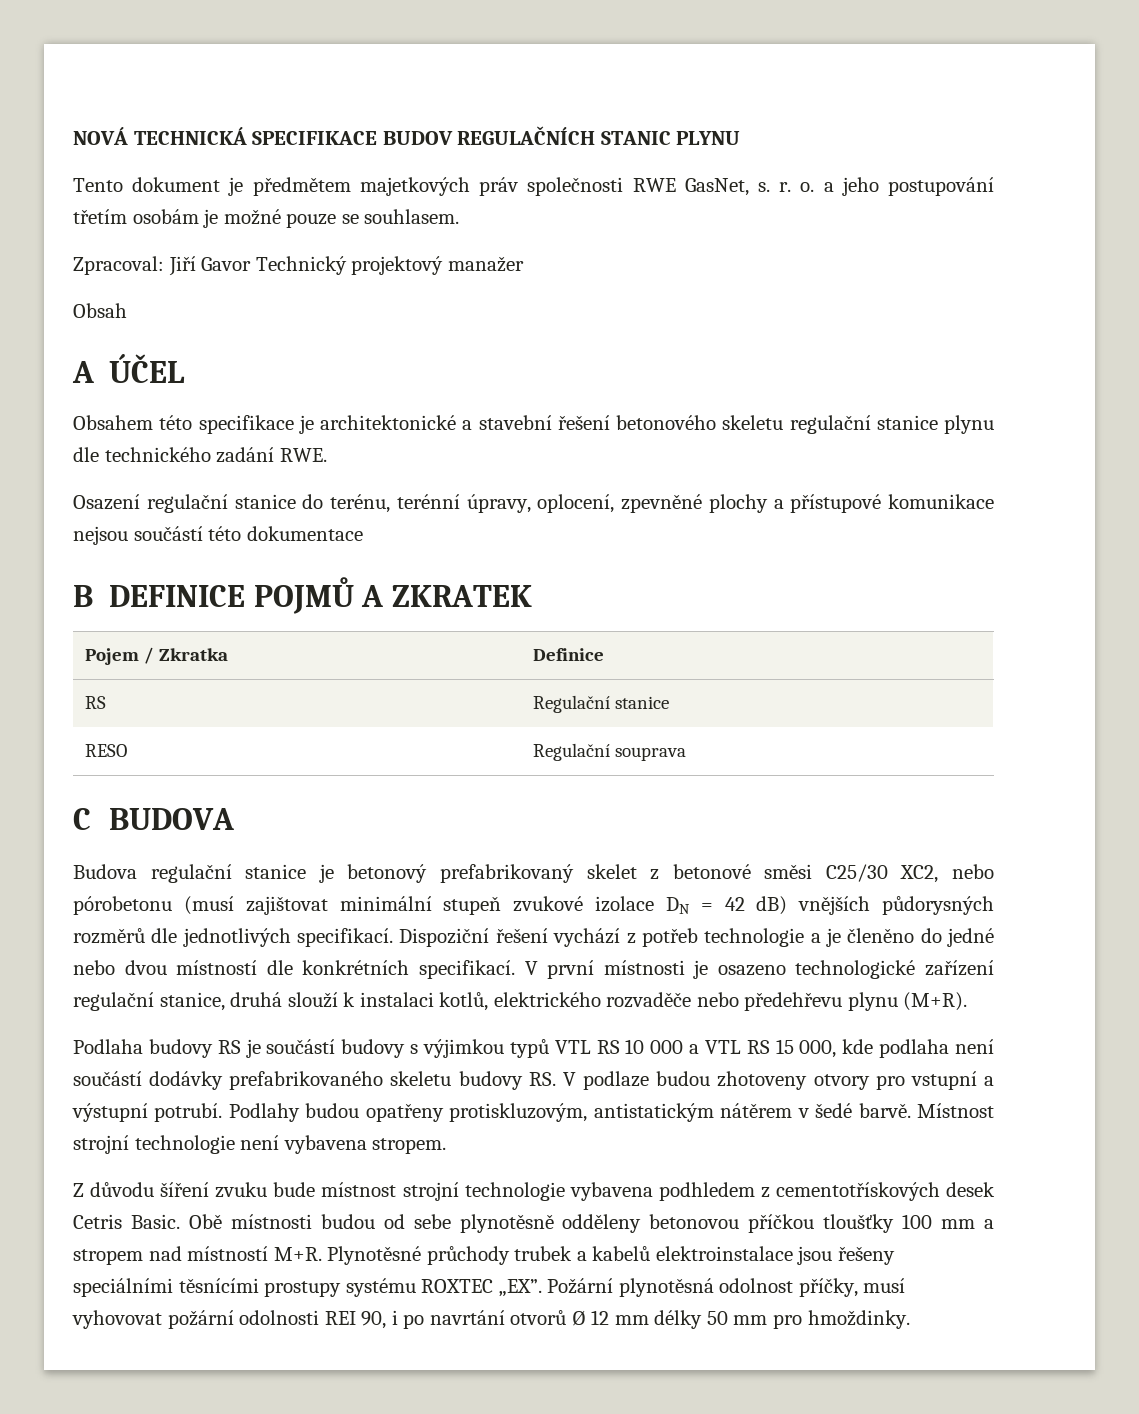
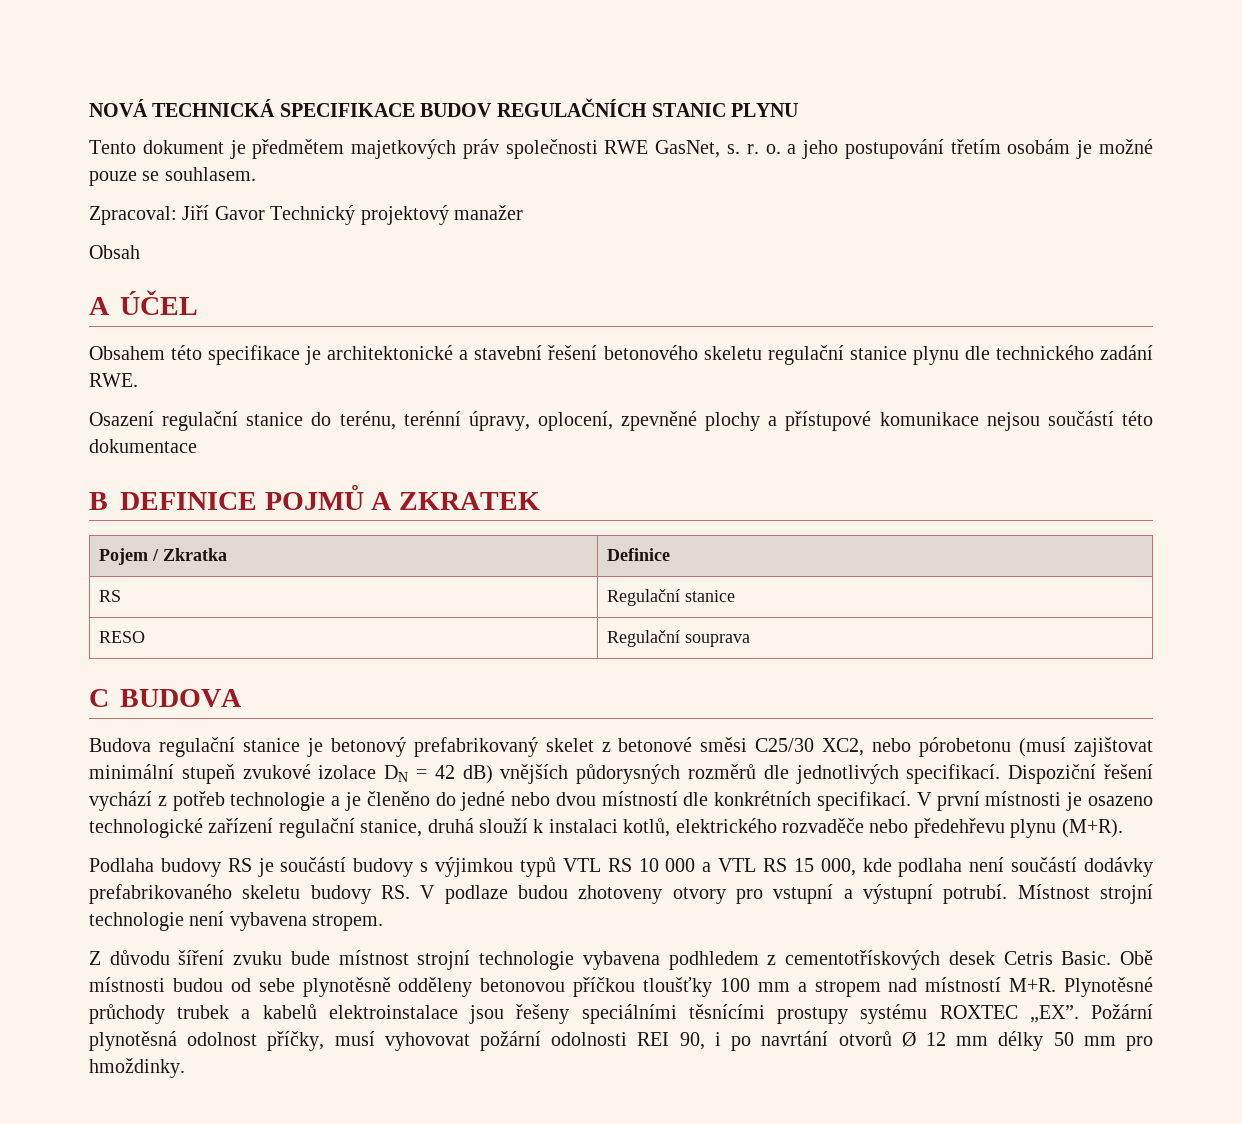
- Podlahy budou opatřeny protiskluzovým, antistatickým nátěrem v šedé barvě.

